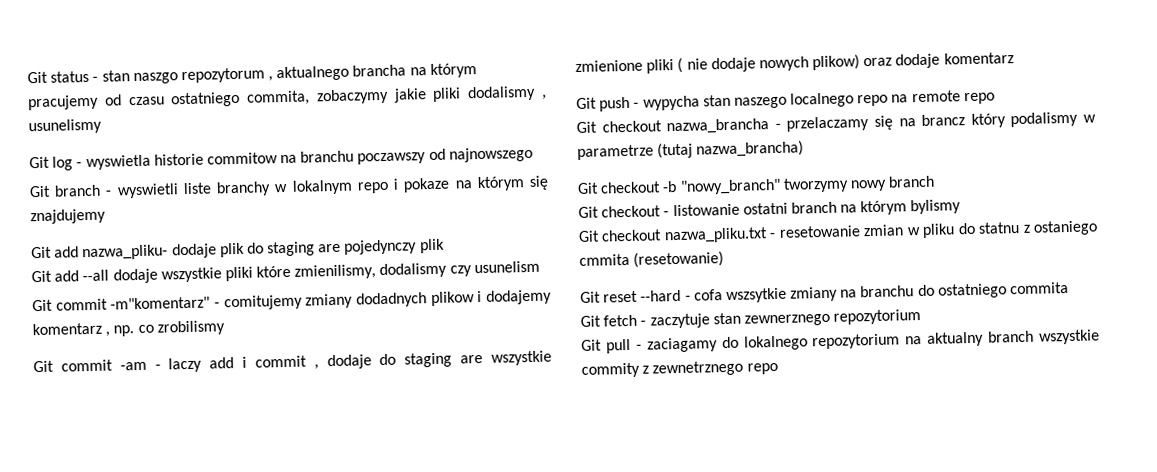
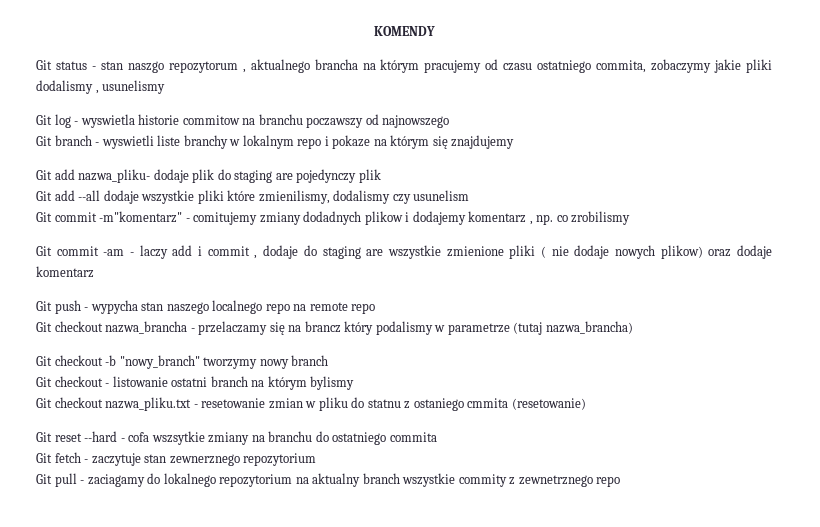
+ KOMENDY

